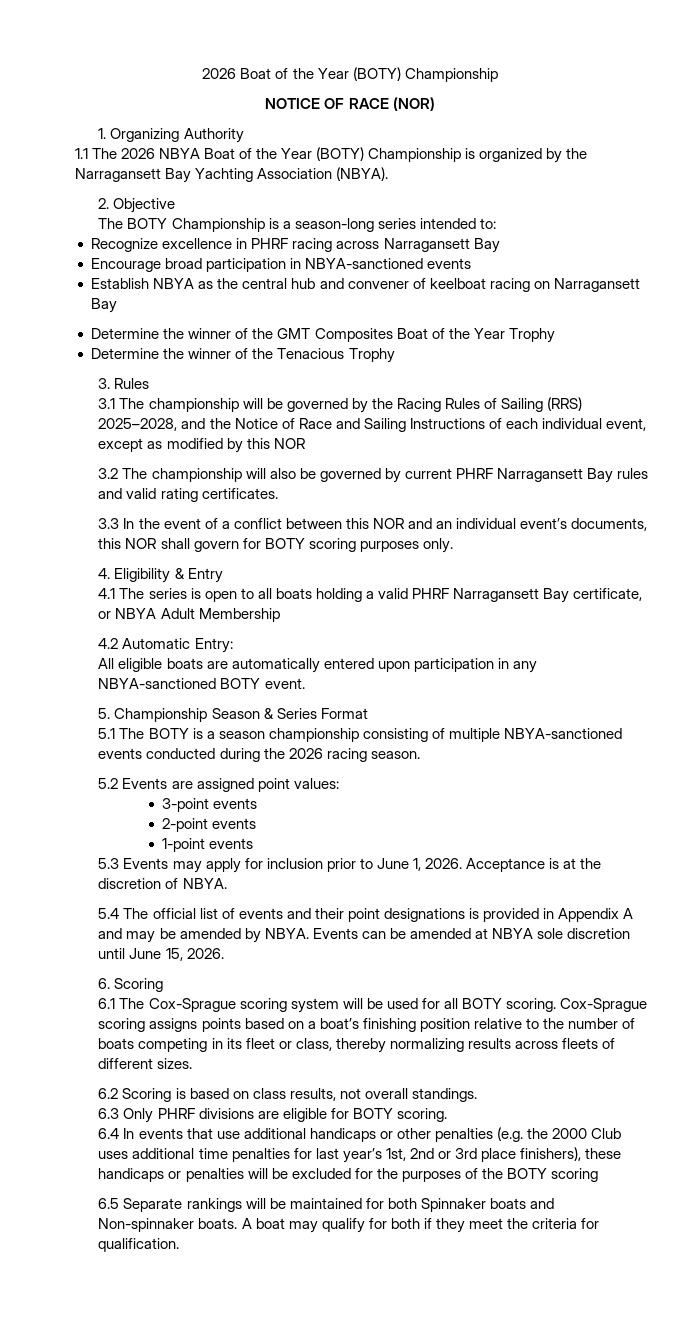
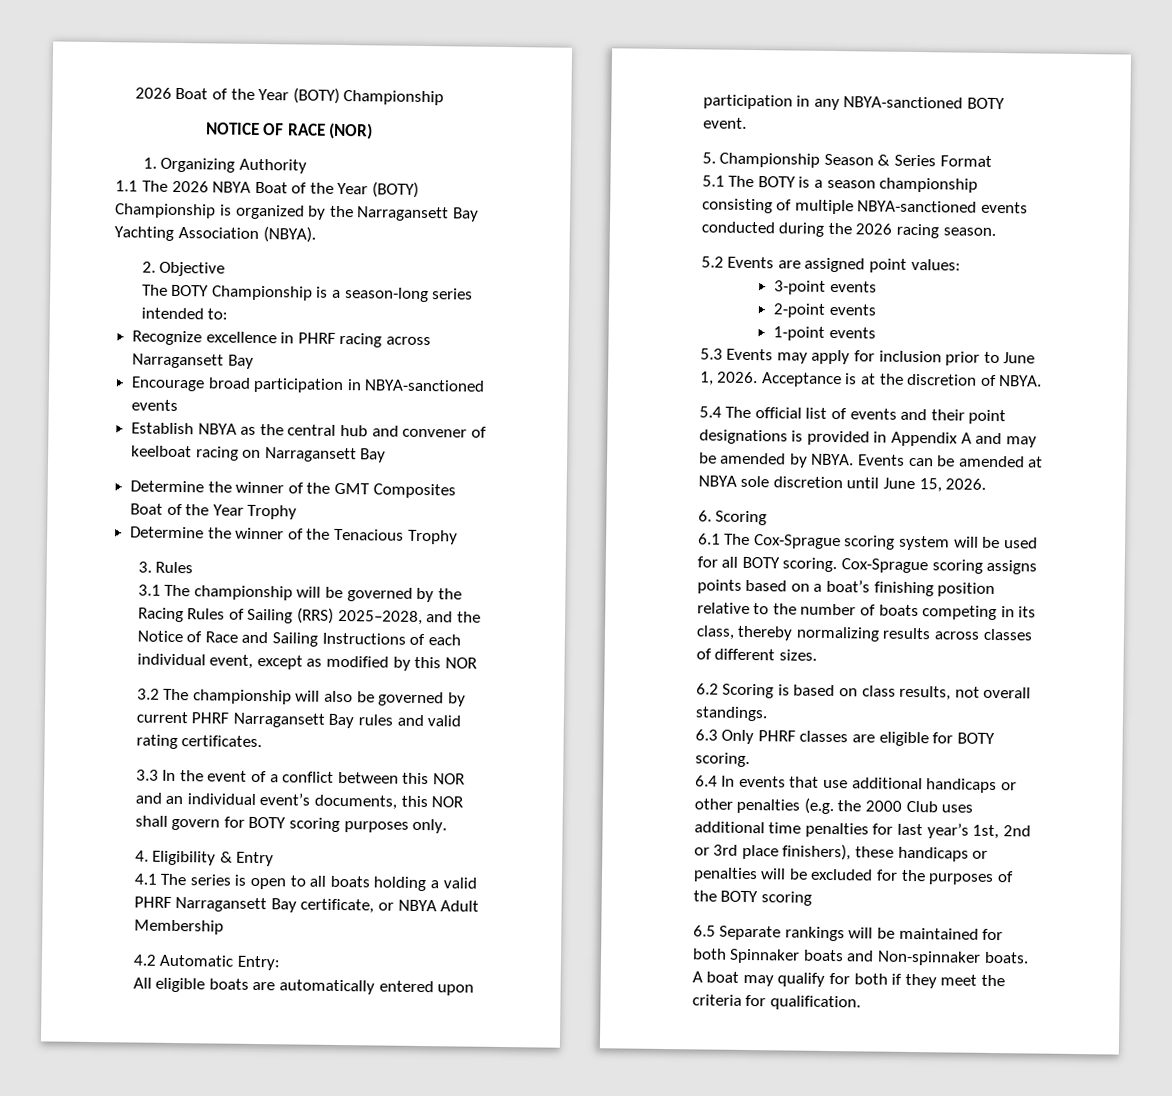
- Cox-Sprague scoring assigns points based on a boat’s finishing position relative to the number of boats competing in its fleet or class, thereby normalizing results across fleets of different sizes.
+ Cox-Sprague scoring assigns points based on a boat’s finishing position relative to the number of boats competing in its class, thereby normalizing results across classes of different sizes.
- 6.3 Only PHRF divisions are eligible for BOTY scoring.
+ 6.3 Only PHRF classes are eligible for BOTY scoring.

